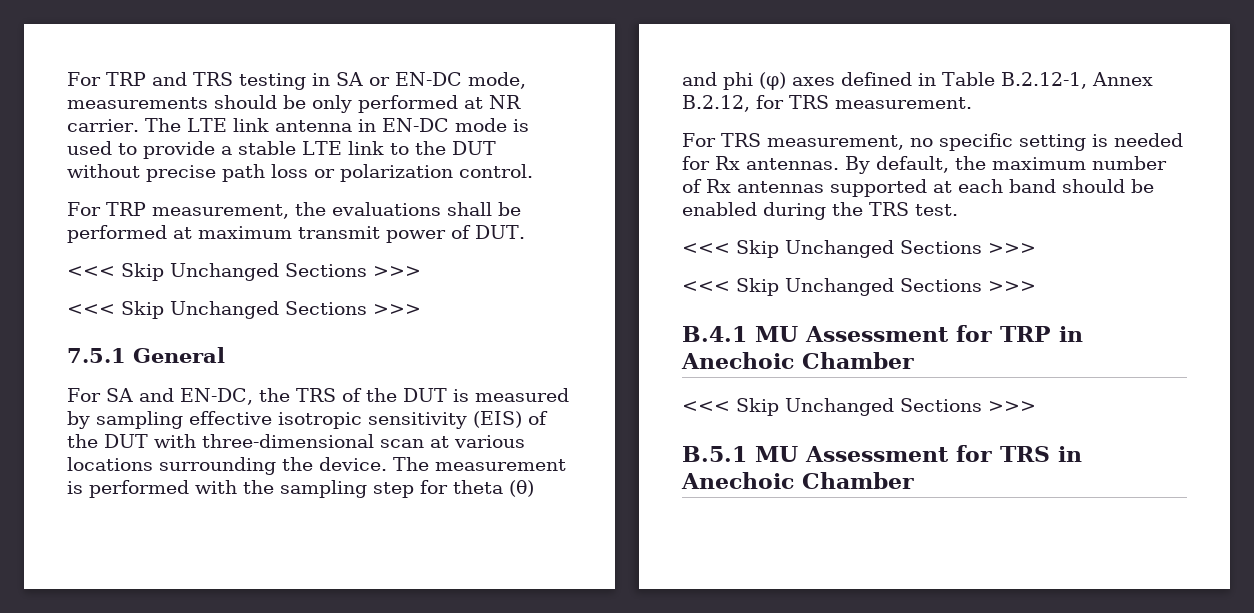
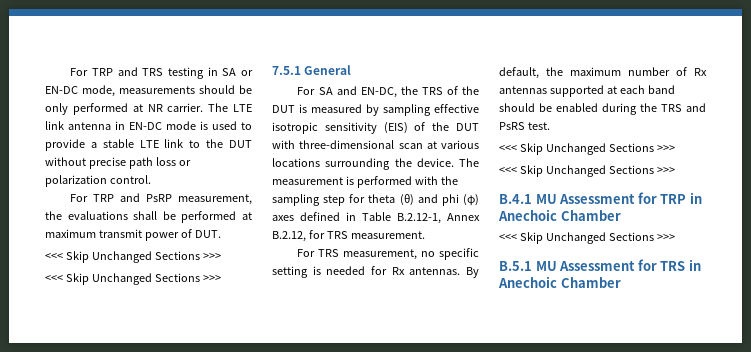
- For TRP measurement, the evaluations shall be performed at maximum transmit power of DUT.
+ For TRP and PsRP measurement, the evaluations shall be performed at maximum transmit power of DUT.
- By default, the maximum number of Rx antennas supported at each band should be enabled during the TRS test.
+ By default, the maximum number of Rx antennas supported at each band should be enabled during the TRS and PsRS test.

